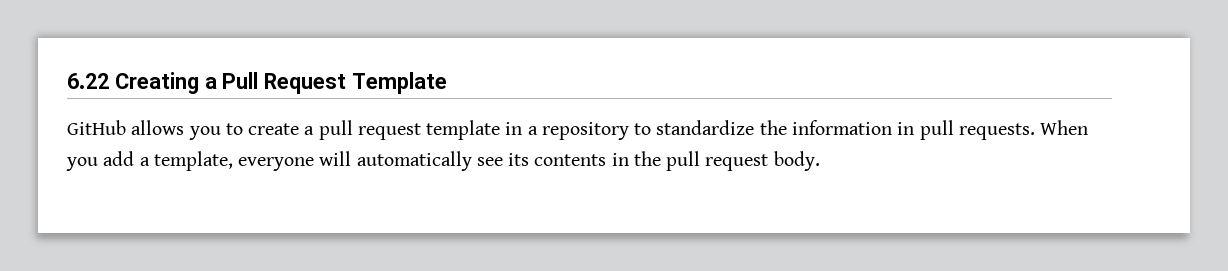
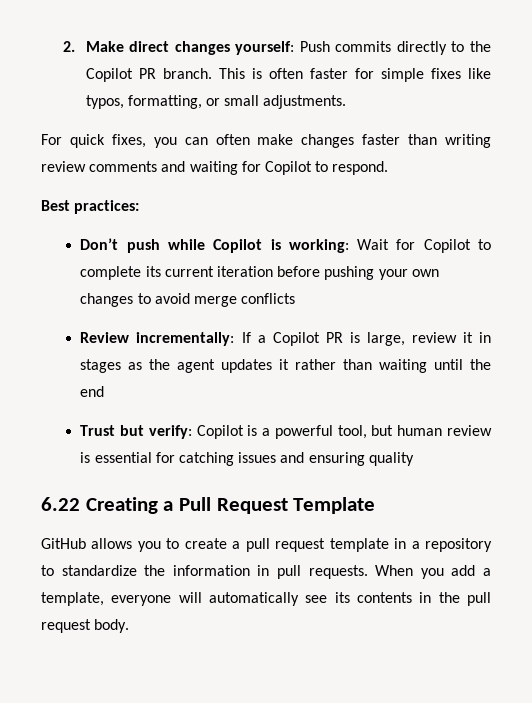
+ 2. Make direct changes yourself: Push commits directly to the Copilot PR branch. This is often faster for simple fixes like typos, formatting, or small adjustments.
+ For quick fixes, you can often make changes faster than writing review comments and waiting for Copilot to respond.
+ Best practices:
+ Don’t push while Copilot is working: Wait for Copilot to complete its current iteration before pushing your own changes to avoid merge conflicts
+ Review incrementally: If a Copilot PR is large, review it in stages as the agent updates it rather than waiting until the end
+ Trust but verify: Copilot is a powerful tool, but human review is essential for catching issues and ensuring quality

